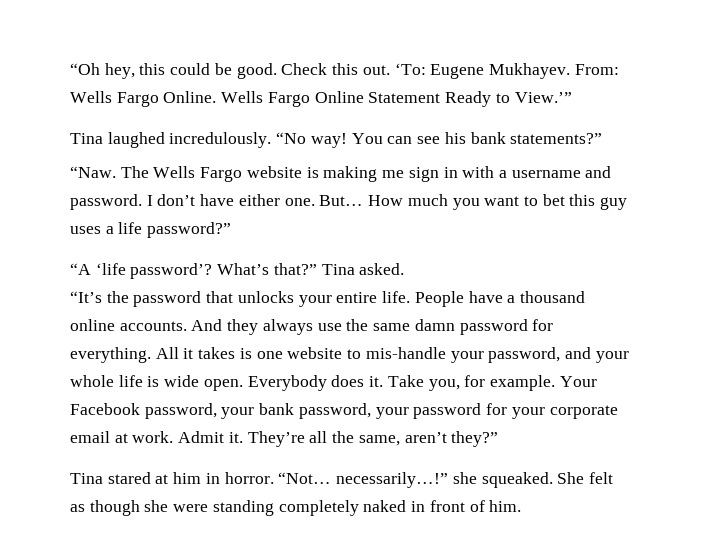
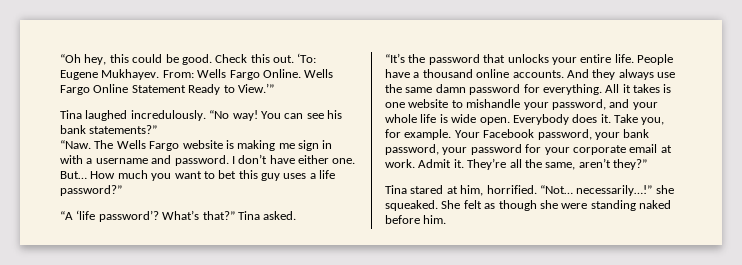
- All it takes is one website to mis-handle your password, and your whole life is wide open.
+ All it takes is one website to mishandle your password, and your whole life is wide open.
- Tina stared at him in horror.
+ Tina stared at him, horrified.
- She felt as though she were standing completely naked in front of him.
+ She felt as though she were standing naked before him.

